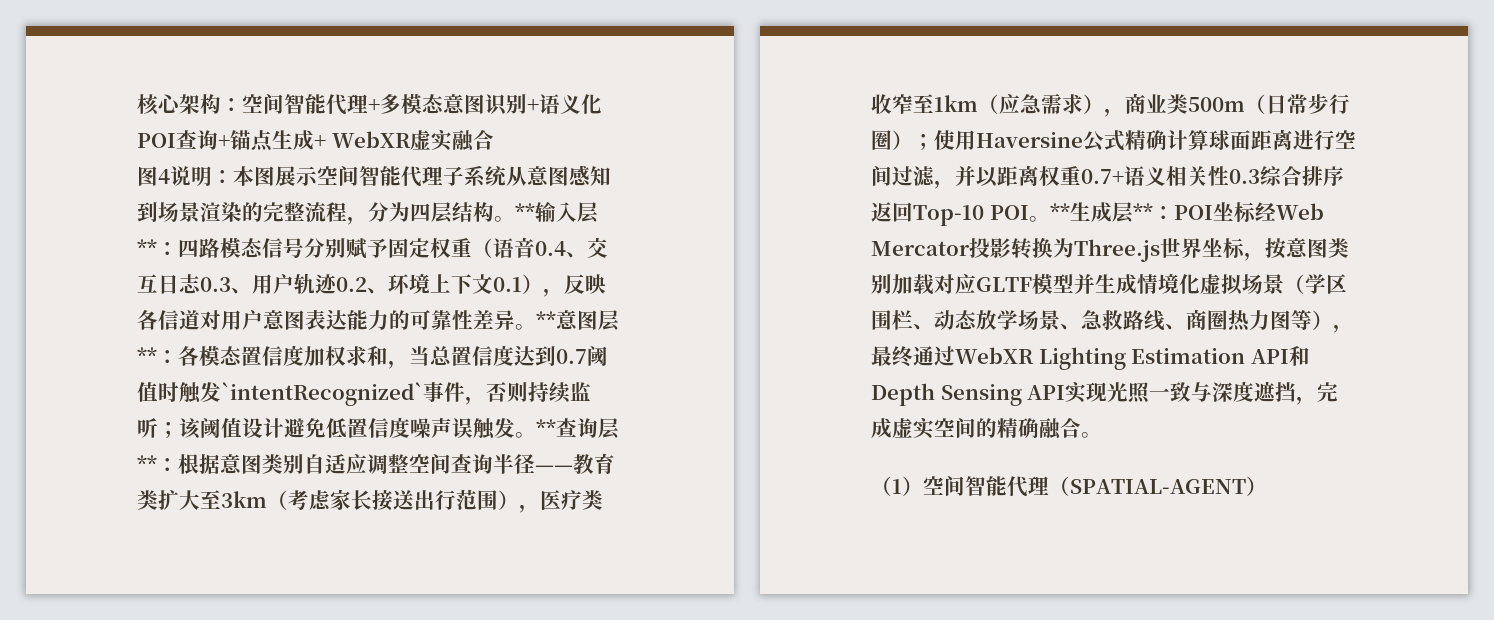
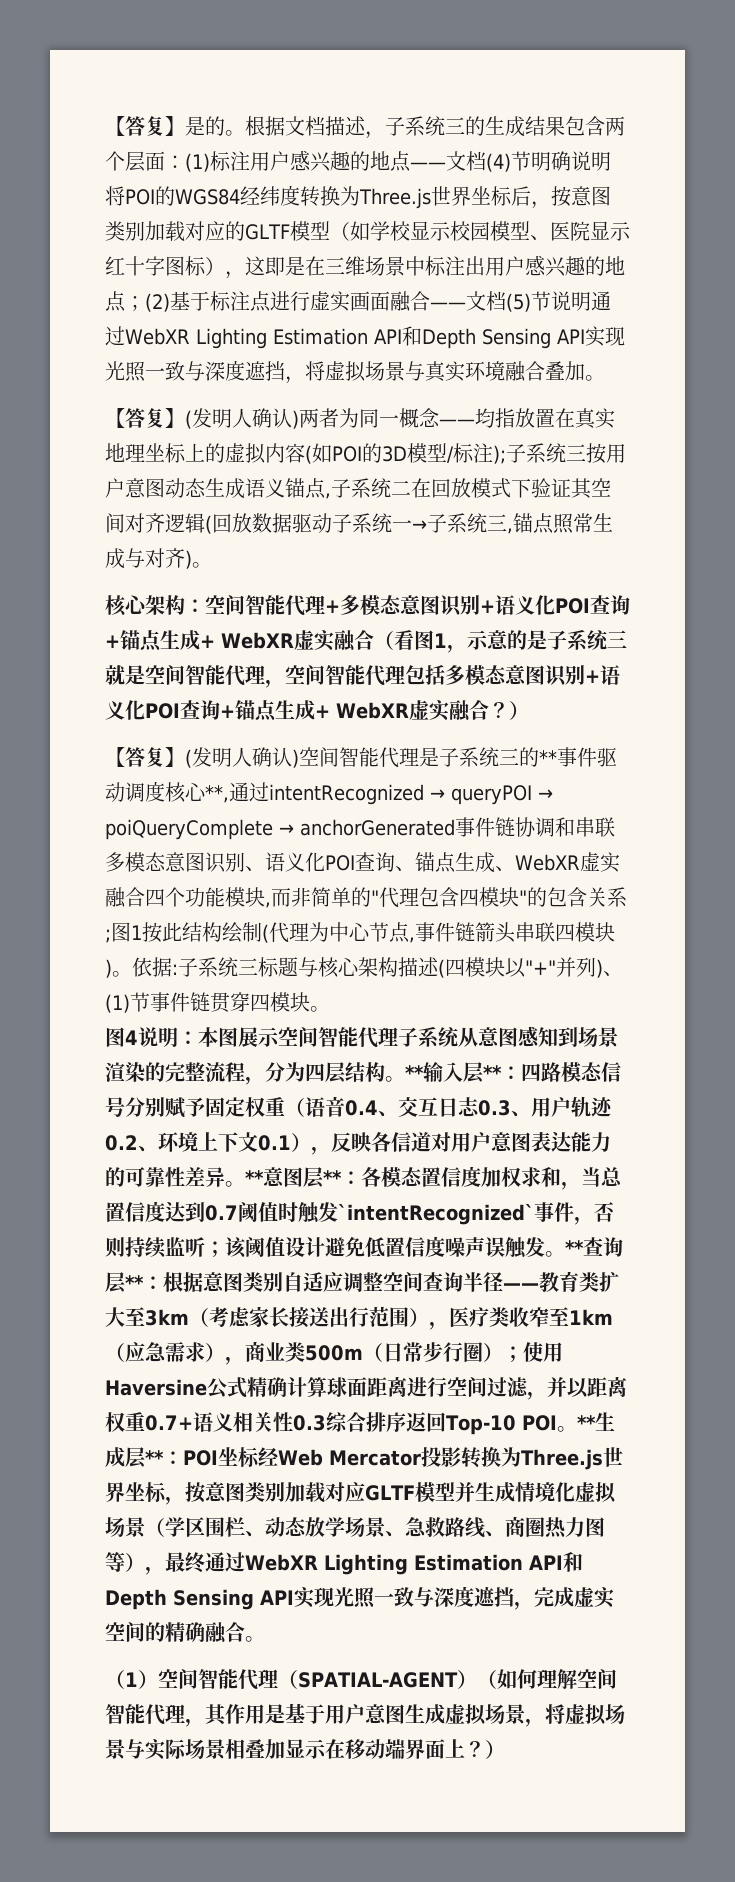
+ 【答复】是的。根据文档描述，子系统三的生成结果包含两个层面：(1)标注用户感兴趣的地点——文档(4)节明确说明将POI的WGS84经纬度转换为Three.js世界坐标后，按意图类别加载对应的GLTF模型（如学校显示校园模型、医院显示红十字图标），这即是在三维场景中标注出用户感兴趣的地点；(2)基于标注点进行虚实画面融合——文档(5)节说明通过WebXR Lighting Estimation API和Depth Sensing API实现光照一致与深度遮挡，将虚拟场景与真实环境融合叠加。
+ 【答复】(发明人确认)两者为同一概念——均指放置在真实地理坐标上的虚拟内容(如POI的3D模型/标注);子系统三按用户意图动态生成语义锚点,子系统二在回放模式下验证其空间对齐逻辑(回放数据驱动子系统一→子系统三,锚点照常生成与对齐)。
- 核心架构：空间智能代理+多模态意图识别+语义化POI查询+锚点生成+ WebXR虚实融合
+ 核心架构：空间智能代理+多模态意图识别+语义化POI查询+锚点生成+ WebXR虚实融合（看图1，示意的是子系统三就是空间智能代理，空间智能代理包括多模态意图识别+语义化POI查询+锚点生成+ WebXR虚实融合？）
+ 【答复】(发明人确认)空间智能代理是子系统三的**事件驱动调度核心**,通过intentRecognized → queryPOI → poiQueryComplete → anchorGenerated事件链协调和串联多模态意图识别、语义化POI查询、锚点生成、WebXR虚实融合四个功能模块,而非简单的"代理包含四模块"的包含关系;图1按此结构绘制(代理为中心节点,事件链箭头串联四模块)。依据:子系统三标题与核心架构描述(四模块以"+"并列)、(1)节事件链贯穿四模块。
- （1）空间智能代理（SPATIAL-AGENT）
+ （1）空间智能代理（SPATIAL-AGENT）（如何理解空间智能代理，其作用是基于用户意图生成虚拟场景，将虚拟场景与实际场景相叠加显示在移动端界面上？）

